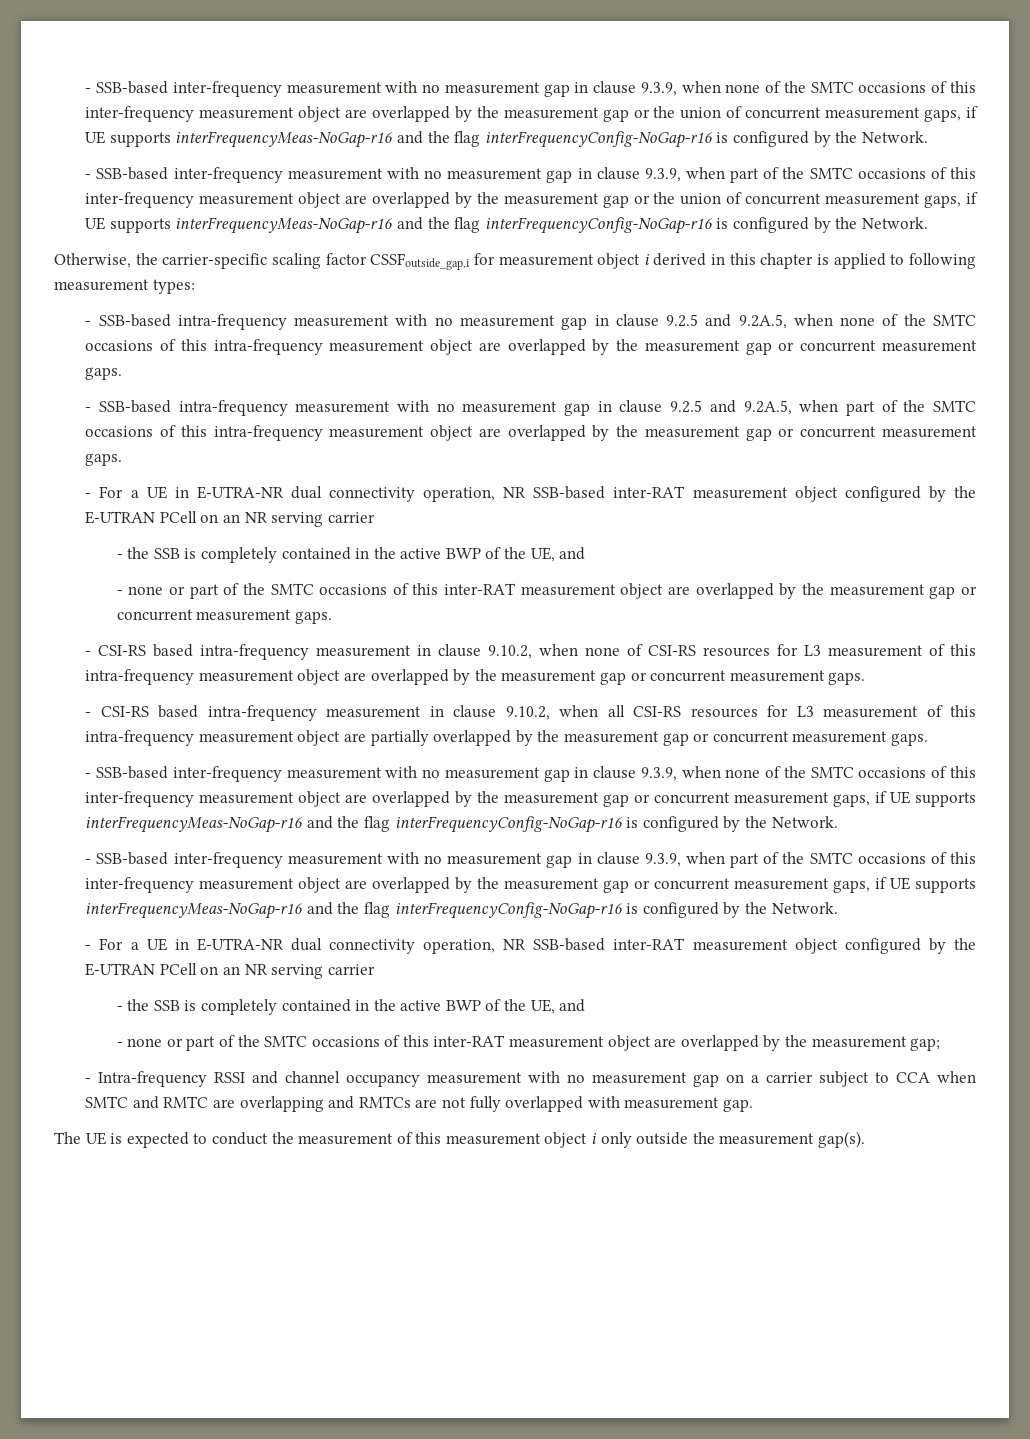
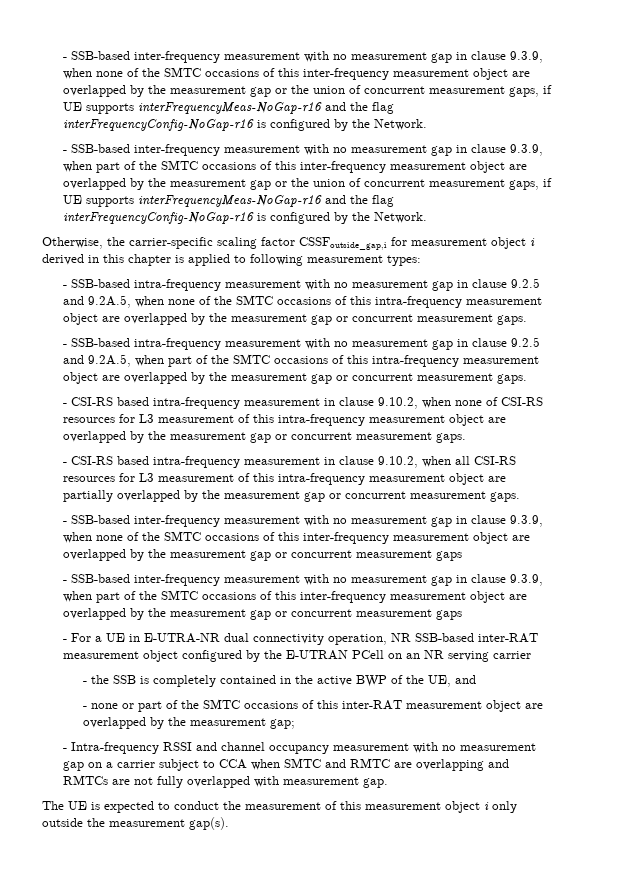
  - SSB-based intra-frequency measurement with no measurement gap in clause 9.2.5 and 9.2A.5, when part of the SMTC occasions of this intra-frequency measurement object are overlapped by the measurement gap or concurrent measurement gaps.
- - For a UE in E-UTRA-NR dual connectivity operation, NR SSB-based inter-RAT measurement object configured by the E-UTRAN PCell on an NR serving carrier
- - the SSB is completely contained in the active BWP of the UE, and
- - none or part of the SMTC occasions of this inter-RAT measurement object are overlapped by the measurement gap or concurrent measurement gaps.
- - SSB-based inter-frequency measurement with no measurement gap in clause 9.3.9, when none of the SMTC occasions of this inter-frequency measurement object are overlapped by the measurement gap or concurrent measurement gaps, if UE supports interFrequencyMeas-NoGap-r16 and the flag interFrequencyConfig-NoGap-r16 is configured by the Network.
+ - SSB-based inter-frequency measurement with no measurement gap in clause 9.3.9, when none of the SMTC occasions of this inter-frequency measurement object are overlapped by the measurement gap or concurrent measurement gaps
- - SSB-based inter-frequency measurement with no measurement gap in clause 9.3.9, when part of the SMTC occasions of this inter-frequency measurement object are overlapped by the measurement gap or concurrent measurement gaps, if UE supports interFrequencyMeas-NoGap-r16 and the flag interFrequencyConfig-NoGap-r16 is configured by the Network.
+ - SSB-based inter-frequency measurement with no measurement gap in clause 9.3.9, when part of the SMTC occasions of this inter-frequency measurement object are overlapped by the measurement gap or concurrent measurement gaps

